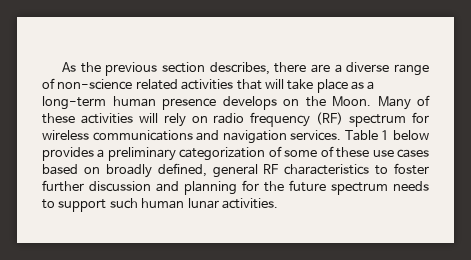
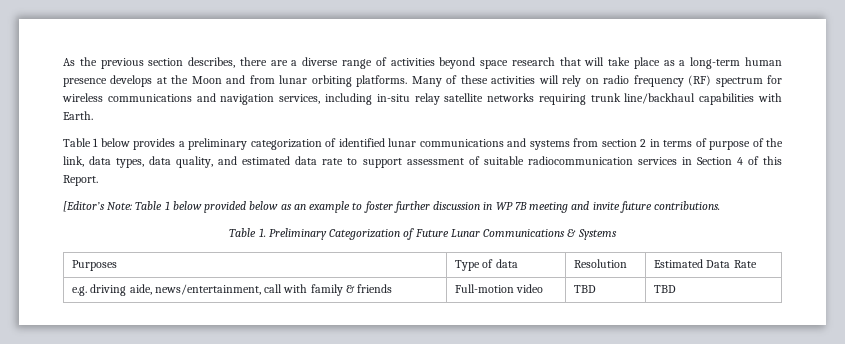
- As the previous section describes, there are a diverse range of non-science related activities that will take place as a long-term human presence develops on the Moon.
+ As the previous section describes, there are a diverse range of activities beyond space research that will take place as a long-term human presence develops at the Moon and from lunar orbiting platforms.
- Many of these activities will rely on radio frequency (RF) spectrum for wireless communications and navigation services. Table 1 below provides a preliminary categorization of some of these use cases based on broadly defined, general RF characteristics to foster further discussion and planning for the future spectrum needs to support such human lunar activities.
+ Many of these activities will rely on radio frequency (RF) spectrum for wireless communications and navigation services, including in-situ relay satellite networks requiring trunk line/backhaul capabilities with Earth.
+ Table 1 below provides a preliminary categorization of identified lunar communications and systems from section 2 in terms of purpose of the link, data types, data quality, and estimated data rate to support assessment of suitable radiocommunication services in Section 4 of this Report.
+ [Editor’s Note: Table 1 below provided below as an example to foster further discussion in WP 7B meeting and invite future contributions.
+ Table 1. Preliminary Categorization of Future Lunar Communications & Systems
+ Purposes | Type of data | Resolution | Estimated Data Rate
+ e.g. driving aide, news/entertainment, call with family & friends | Full-motion video | TBD | TBD

